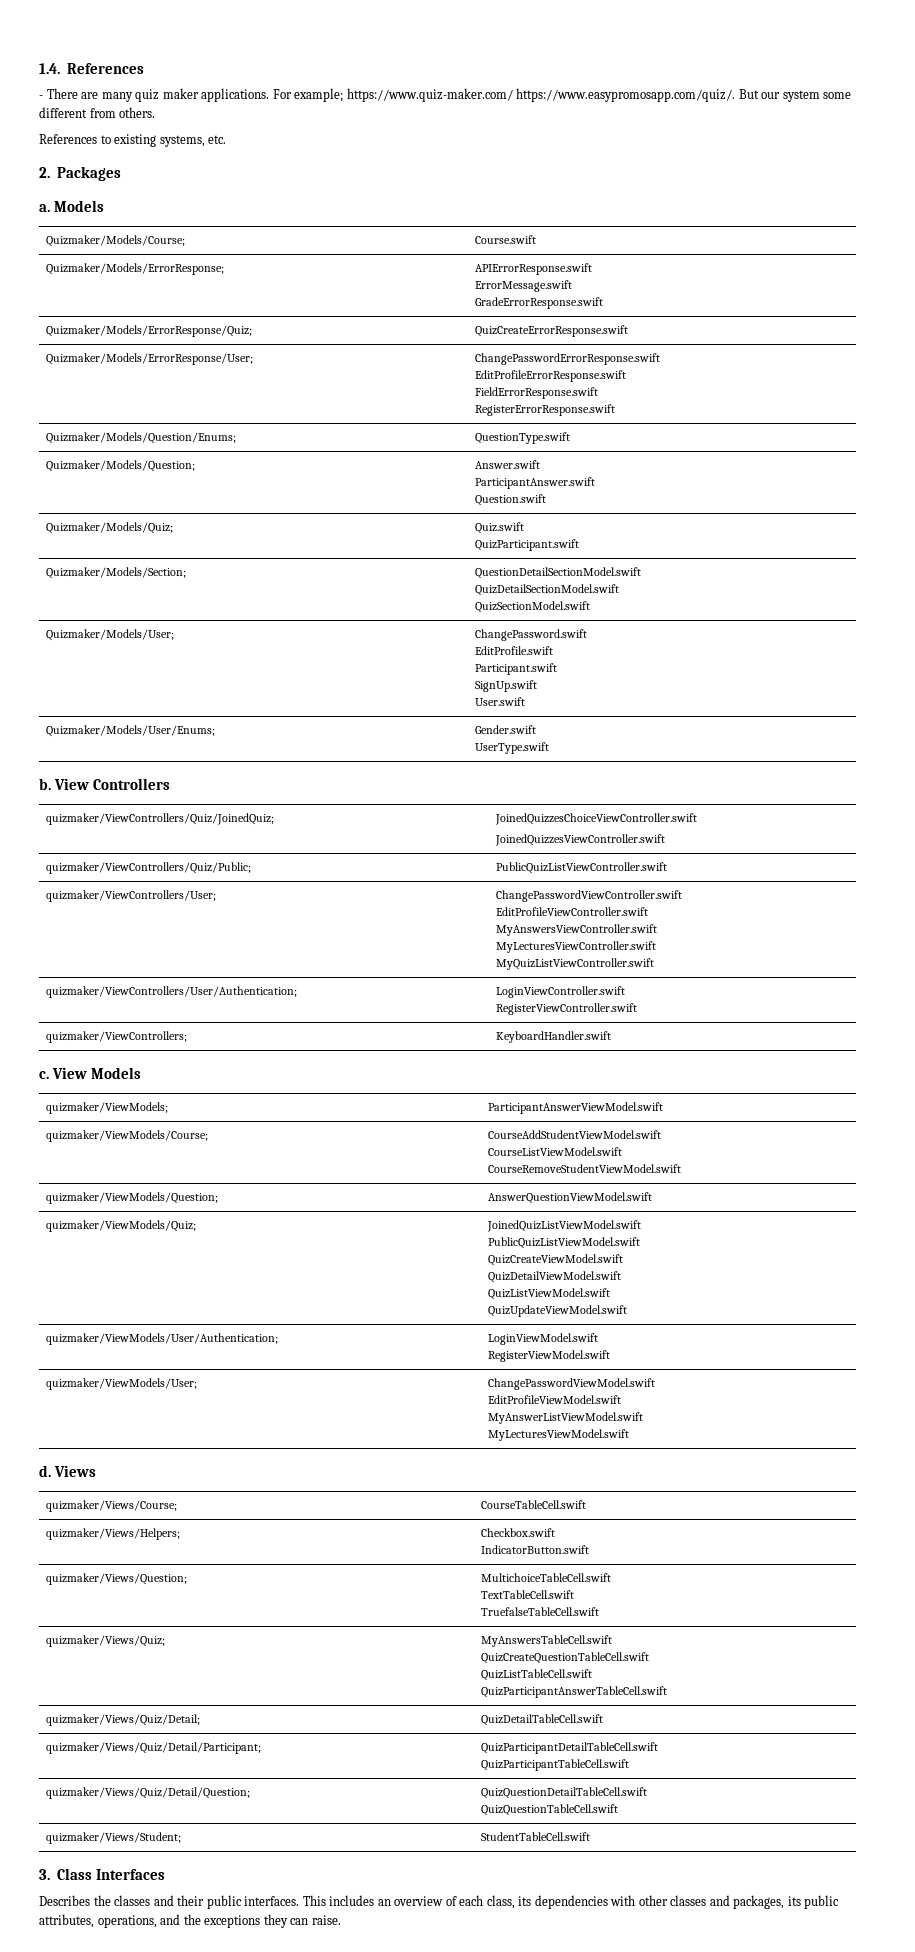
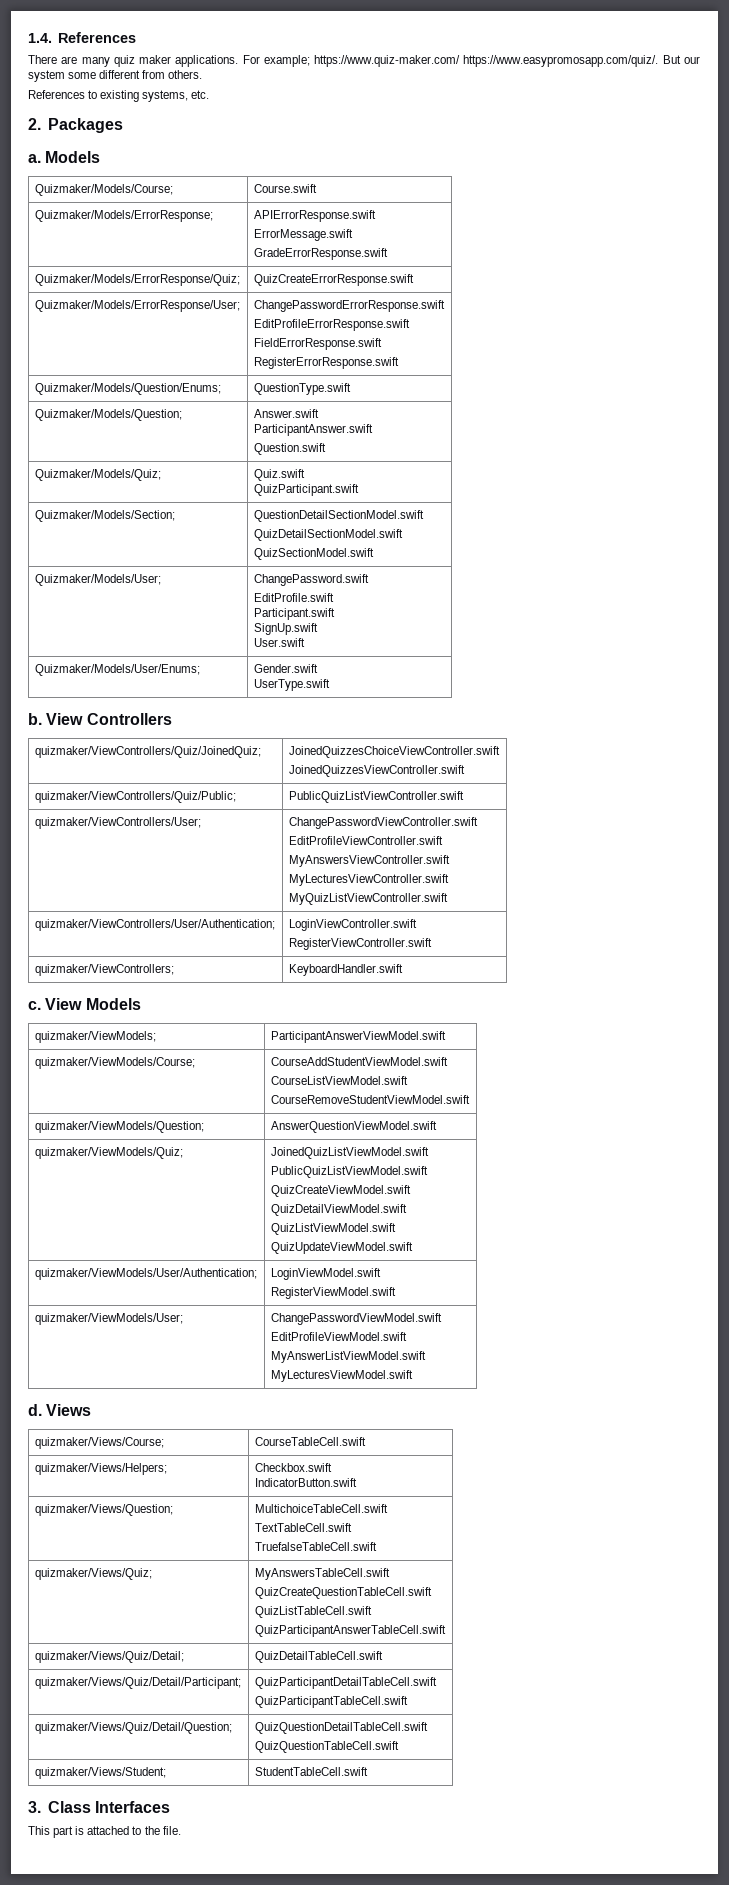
- - There are many quiz maker applications.
+ There are many quiz maker applications.
- Describes the classes and their public interfaces. This includes an overview of each class, its dependencies with other classes and packages, its public attributes, operations, and the exceptions they can raise.
+ This part is attached to the file.

